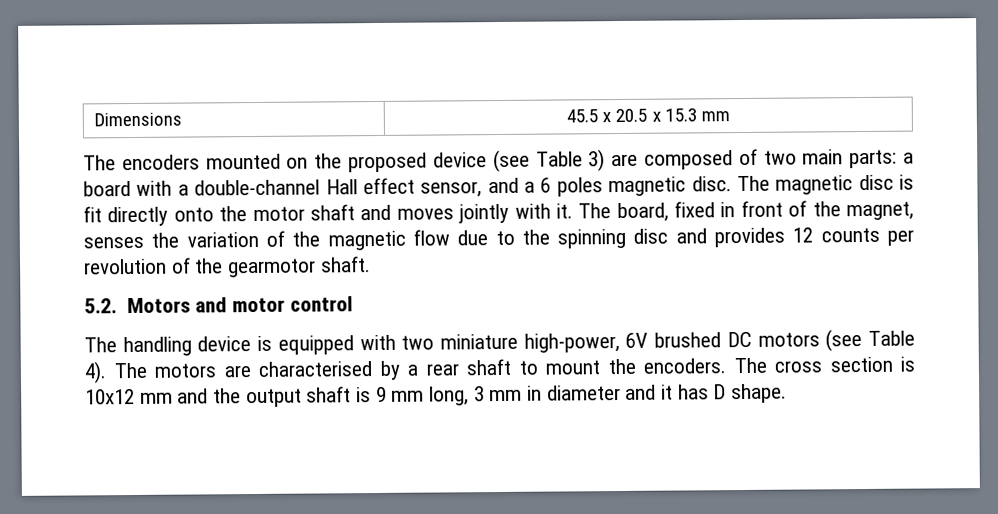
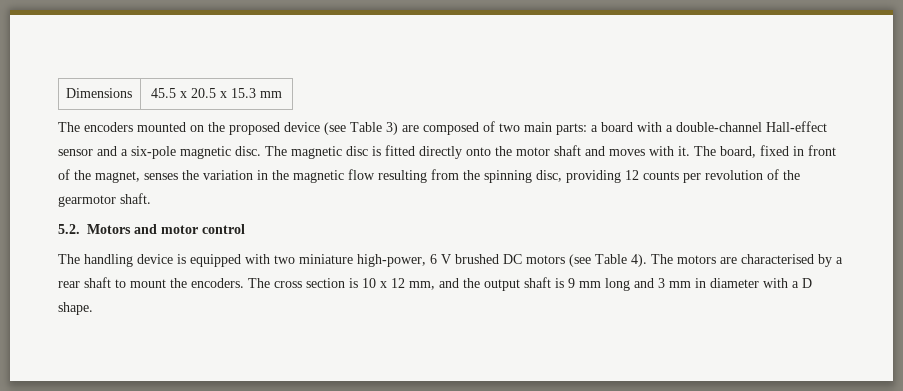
- The encoders mounted on the proposed device (see Table 3) are composed of two main parts: a board with a double-channel Hall effect sensor, and a 6 poles magnetic disc.
+ The encoders mounted on the proposed device (see Table 3) are composed of two main parts: a board with a double-channel Hall-effect sensor and a six-pole magnetic disc.
- The magnetic disc is fit directly onto the motor shaft and moves jointly with it.
+ The magnetic disc is fitted directly onto the motor shaft and moves with it.
- The board, fixed in front of the magnet, senses the variation of the magnetic flow due to the spinning disc and provides 12 counts per revolution of the gearmotor shaft.
+ The board, fixed in front of the magnet, senses the variation in the magnetic flow resulting from the spinning disc, providing 12 counts per revolution of the gearmotor shaft.
- The handling device is equipped with two miniature high-power, 6V brushed DC motors (see Table 4).
+ The handling device is equipped with two miniature high-power, 6 V brushed DC motors (see Table 4).
- The cross section is 10x12 mm and the output shaft is 9 mm long, 3 mm in diameter and it has D shape.
+ The cross section is 10 x 12 mm, and the output shaft is 9 mm long and 3 mm in diameter with a D shape.

